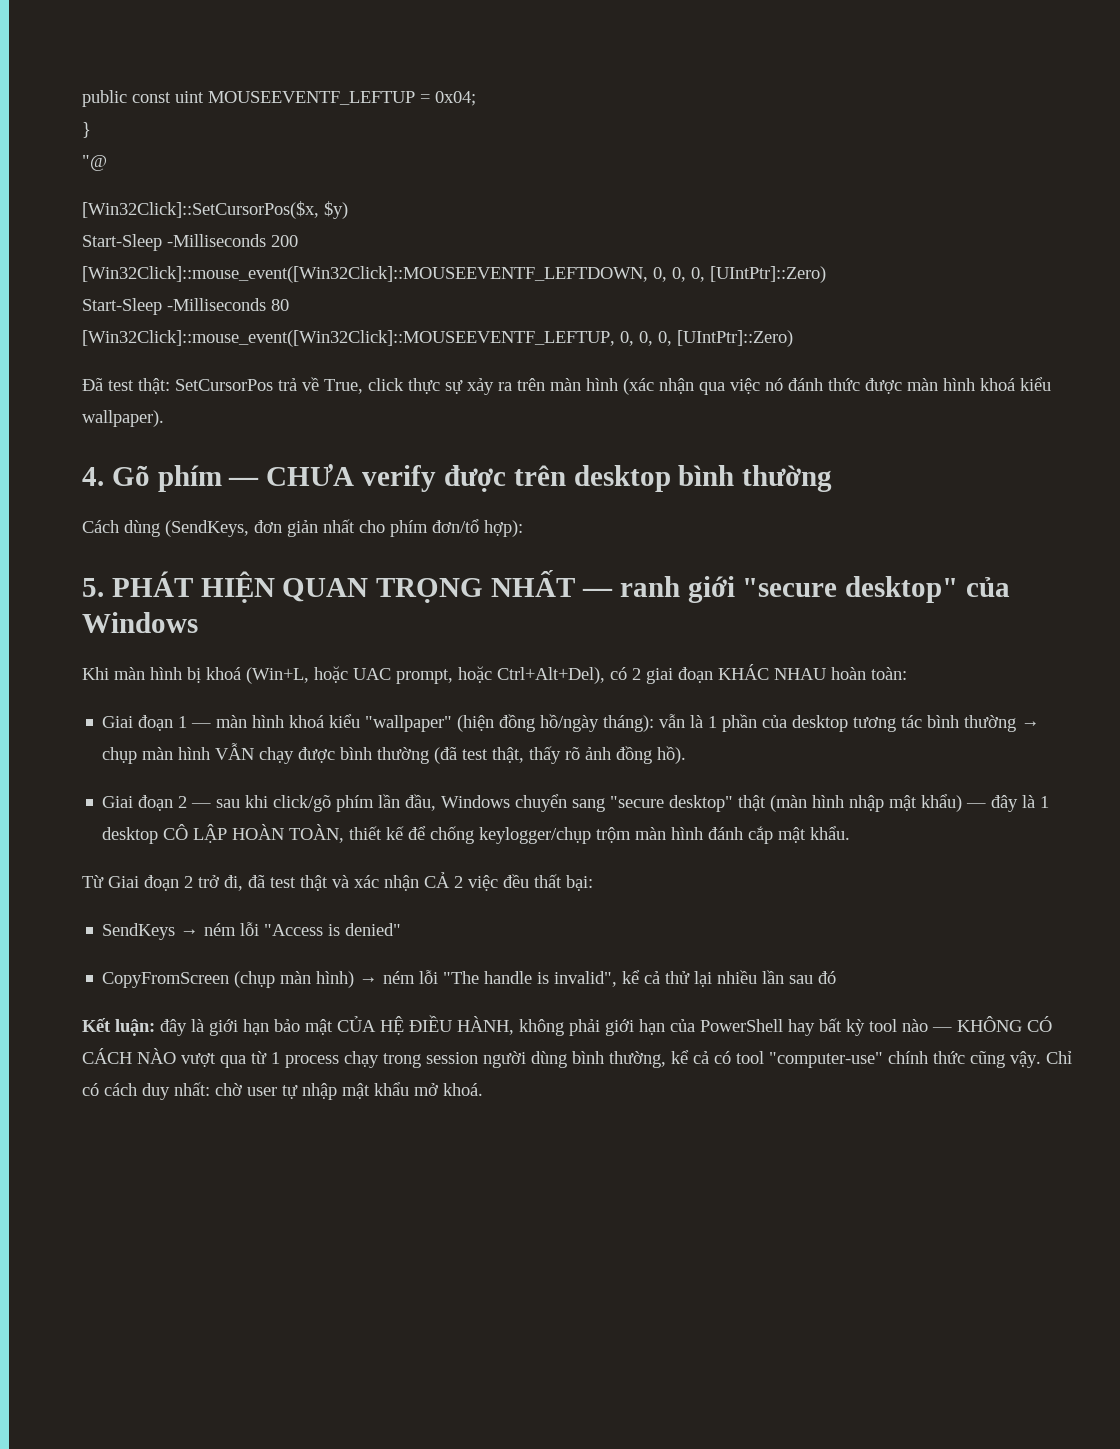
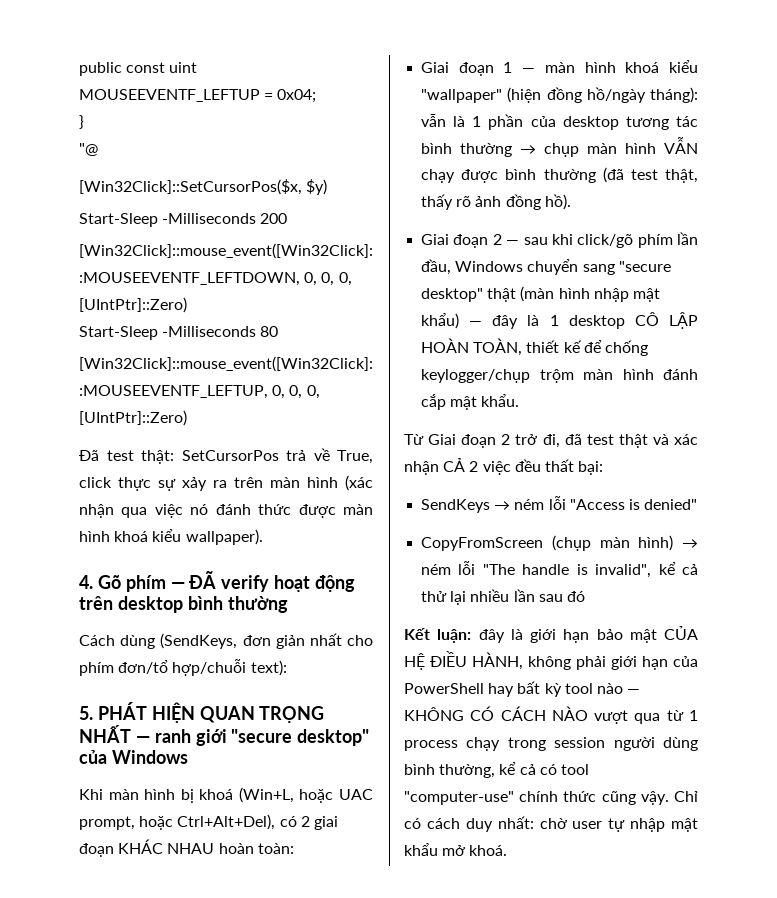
- 4. Gõ phím — CHƯA verify được trên desktop bình thường
+ 4. Gõ phím — ĐÃ verify hoạt động trên desktop bình thường
- Cách dùng (SendKeys, đơn giản nhất cho phím đơn/tổ hợp):
+ Cách dùng (SendKeys, đơn giản nhất cho phím đơn/tổ hợp/chuỗi text):

